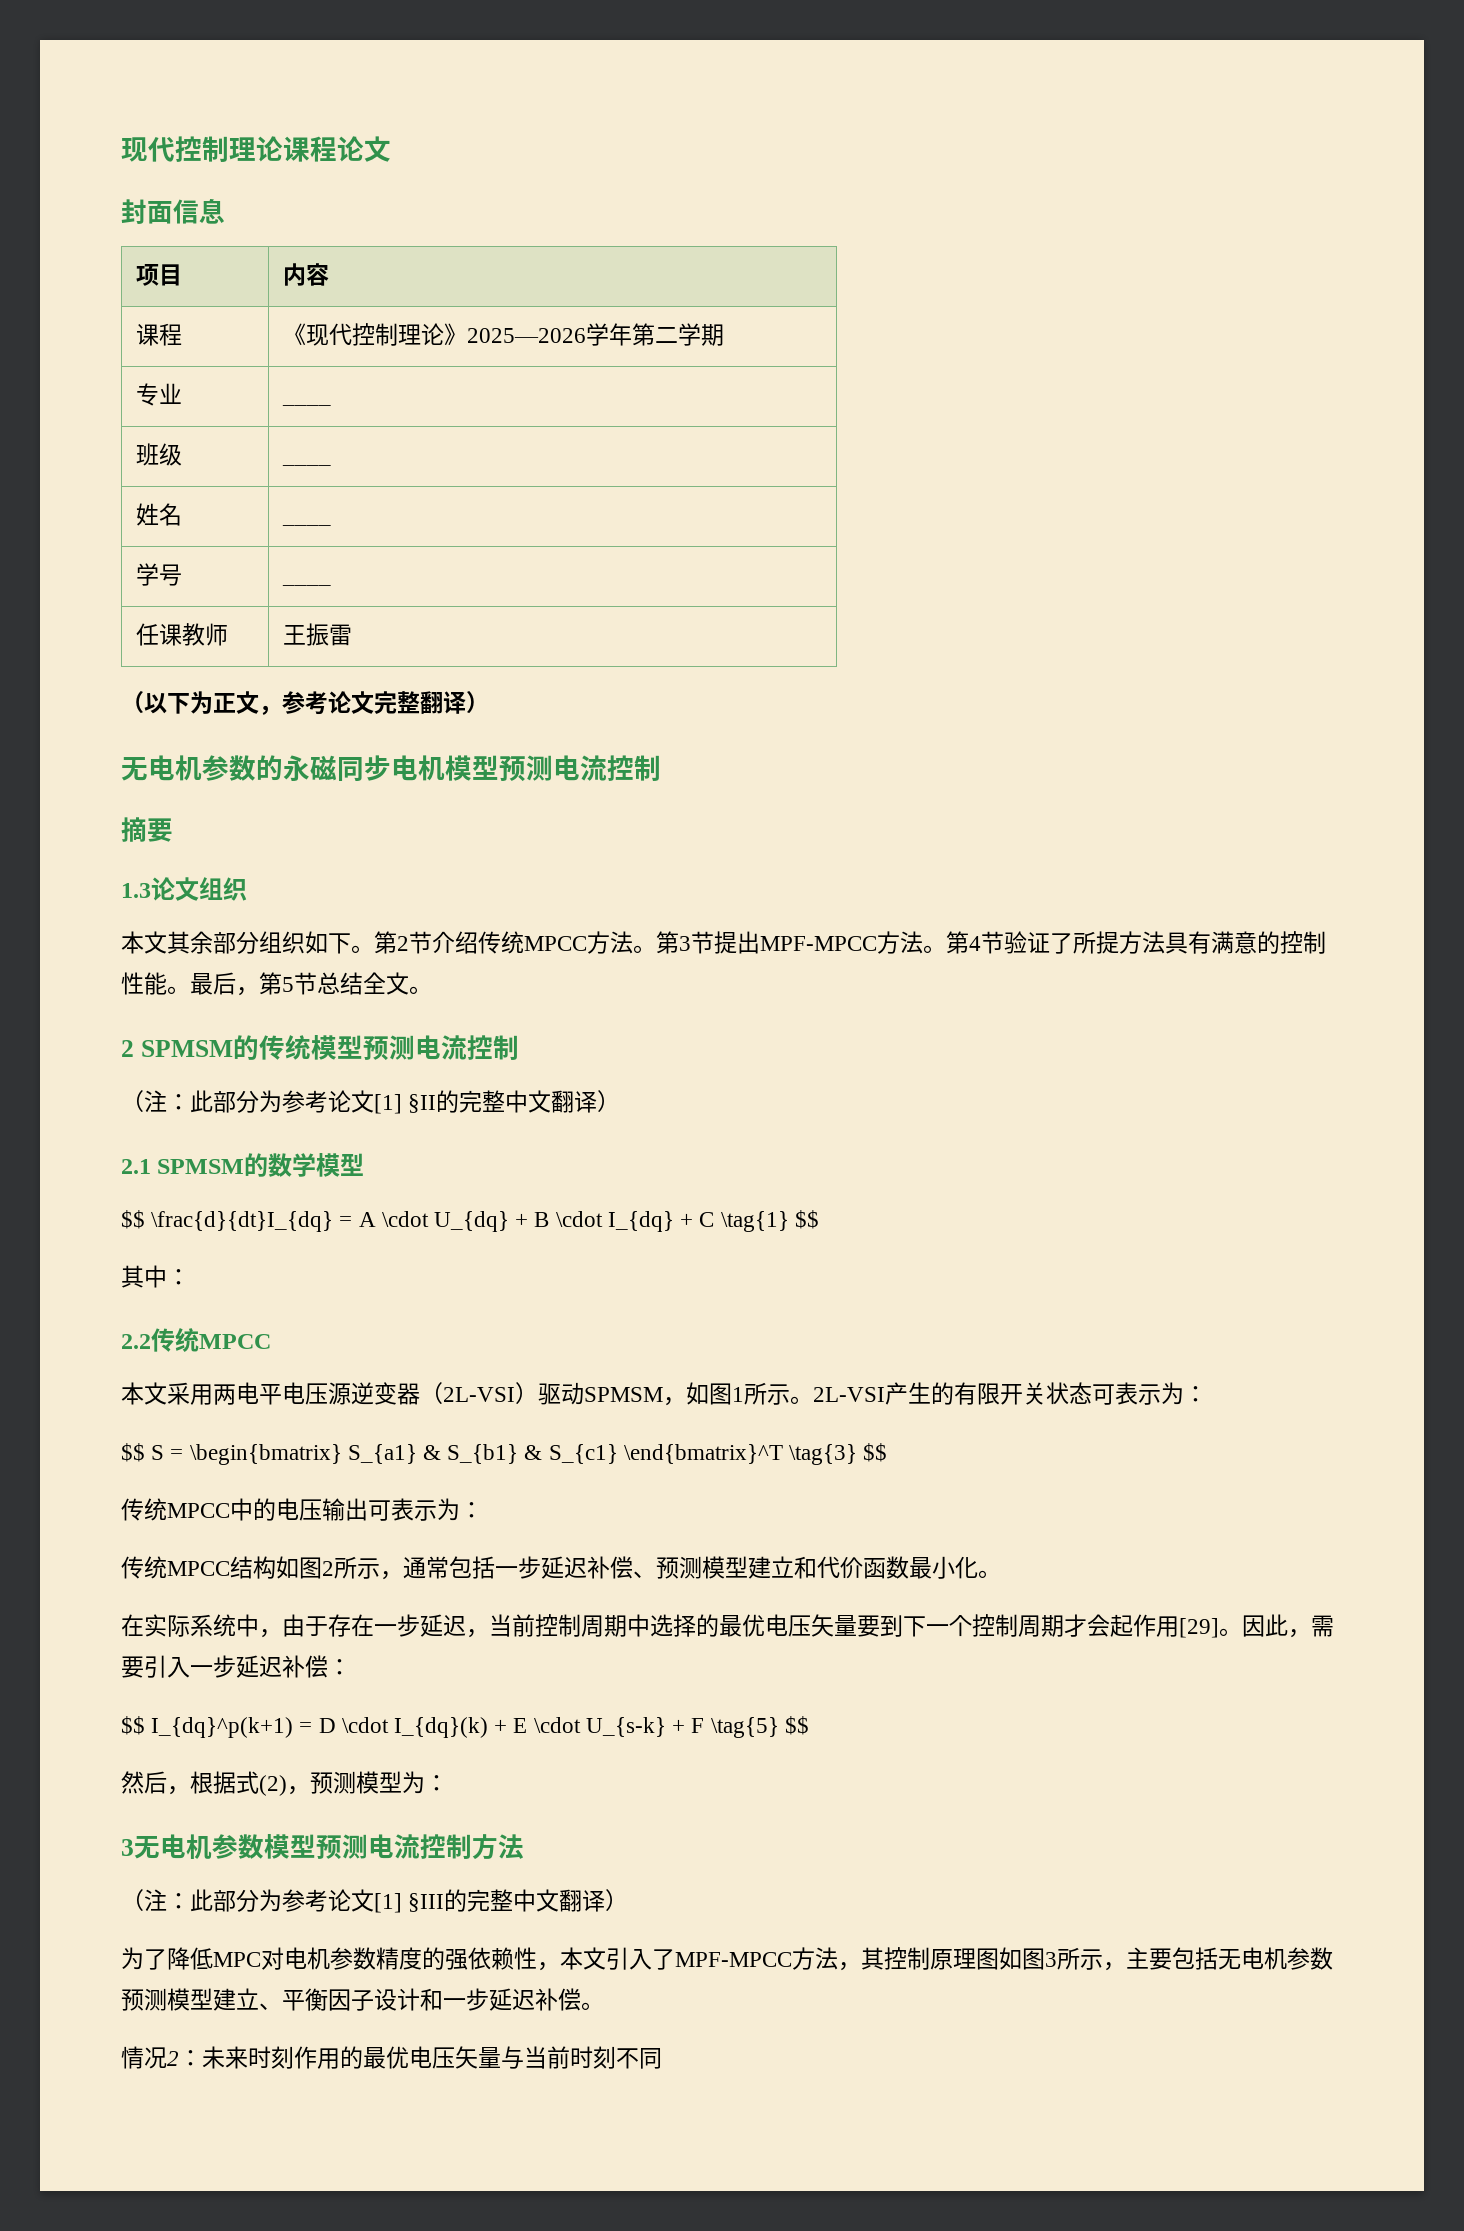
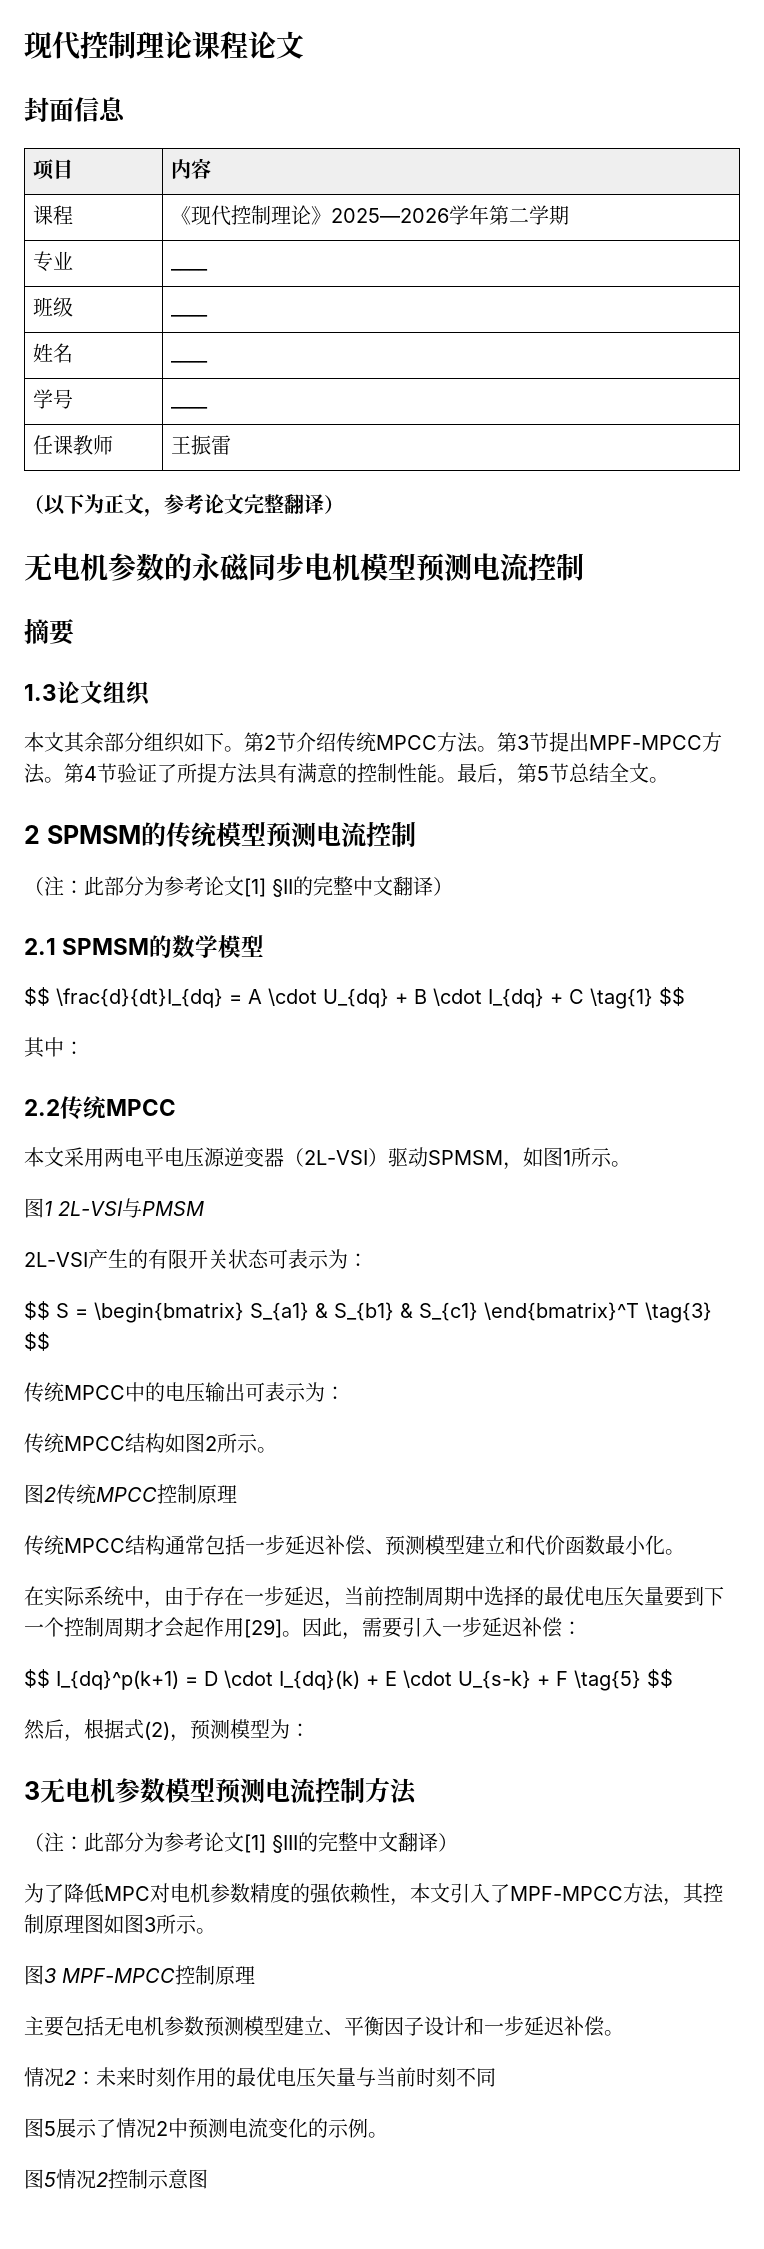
- 本文采用两电平电压源逆变器（2L-VSI）驱动SPMSM，如图1所示。2L-VSI产生的有限开关状态可表示为：
+ 本文采用两电平电压源逆变器（2L-VSI）驱动SPMSM，如图1所示。
+ 图1 2L-VSI与PMSM
+ 2L-VSI产生的有限开关状态可表示为：
- 传统MPCC结构如图2所示，通常包括一步延迟补偿、预测模型建立和代价函数最小化。
+ 传统MPCC结构如图2所示。
+ 图2传统MPCC控制原理
+ 传统MPCC结构通常包括一步延迟补偿、预测模型建立和代价函数最小化。
- 为了降低MPC对电机参数精度的强依赖性，本文引入了MPF-MPCC方法，其控制原理图如图3所示，主要包括无电机参数预测模型建立、平衡因子设计和一步延迟补偿。
+ 为了降低MPC对电机参数精度的强依赖性，本文引入了MPF-MPCC方法，其控制原理图如图3所示。
+ 图3 MPF-MPCC控制原理
+ 主要包括无电机参数预测模型建立、平衡因子设计和一步延迟补偿。
+ 图5展示了情况2中预测电流变化的示例。
+ 图5情况2控制示意图

